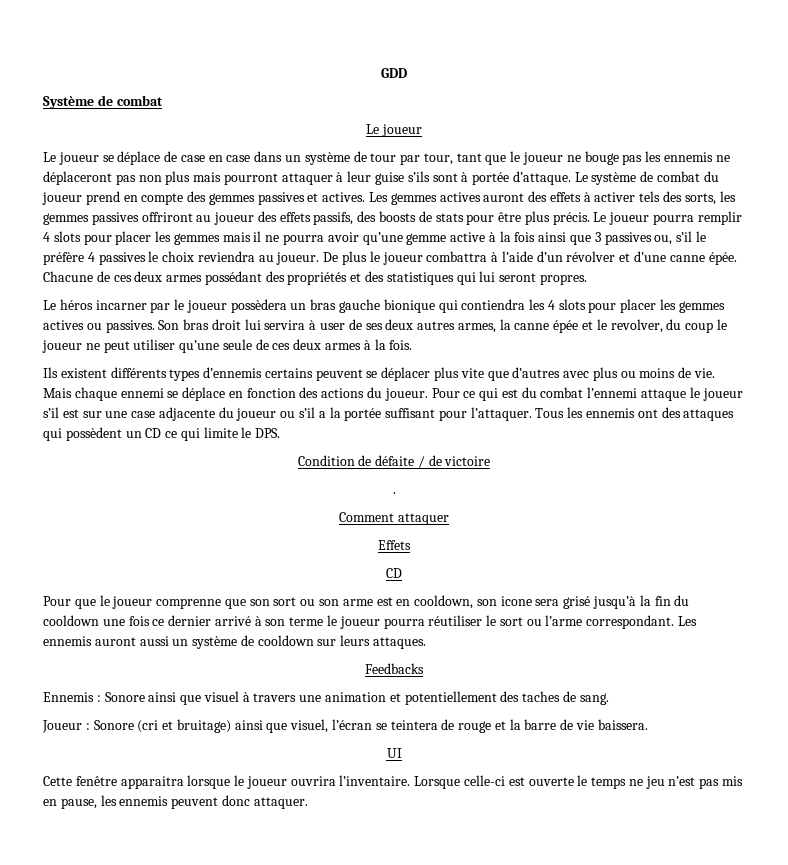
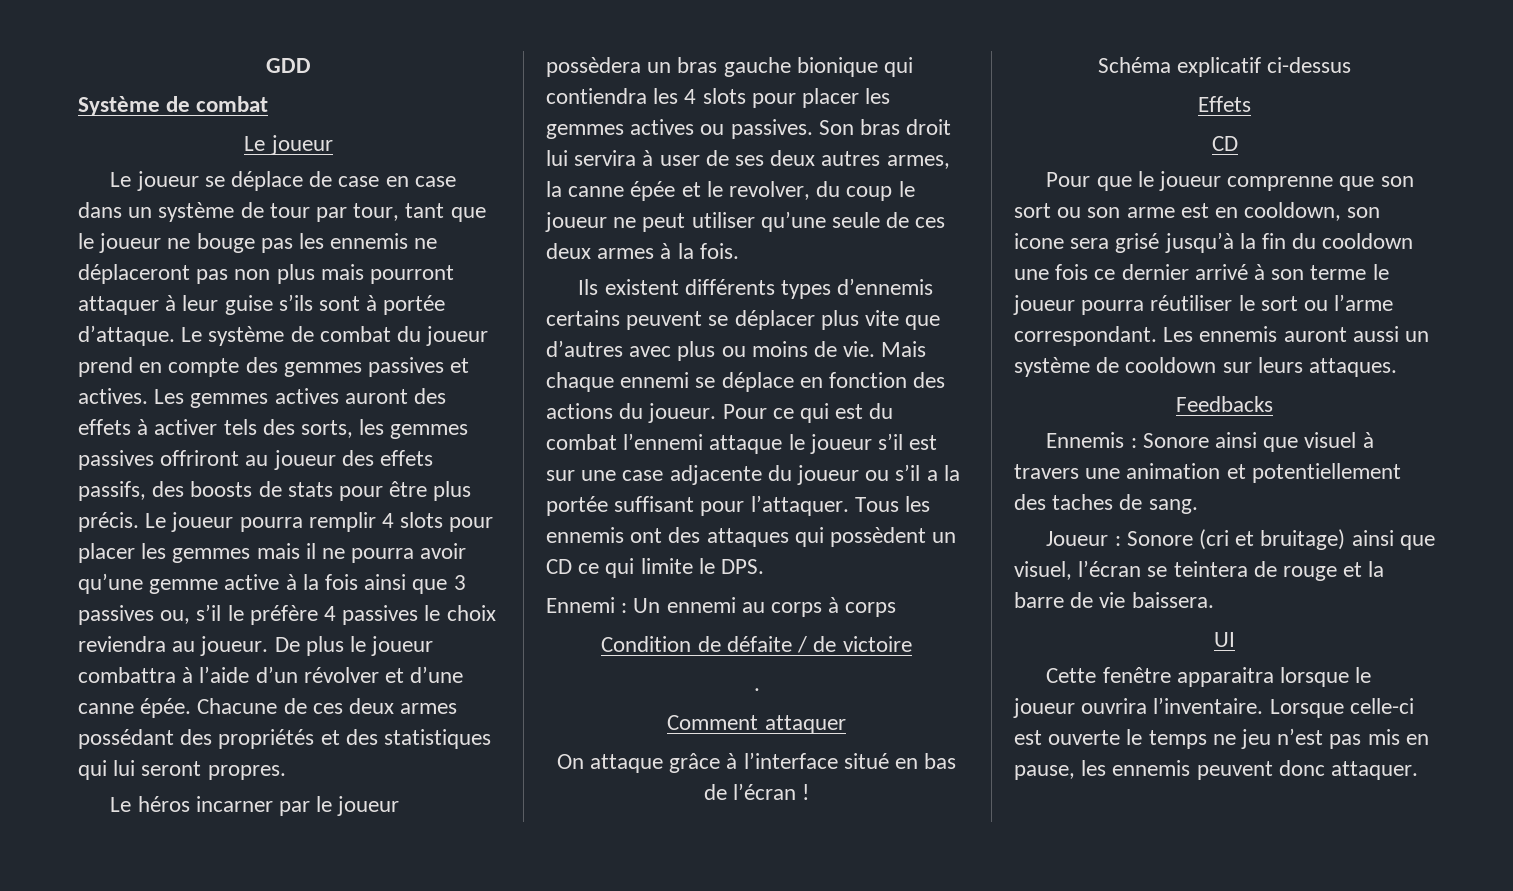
+ Ennemi : Un ennemi au corps à corps
+ On attaque grâce à l’interface situé en bas de l’écran !
+ Schéma explicatif ci-dessus

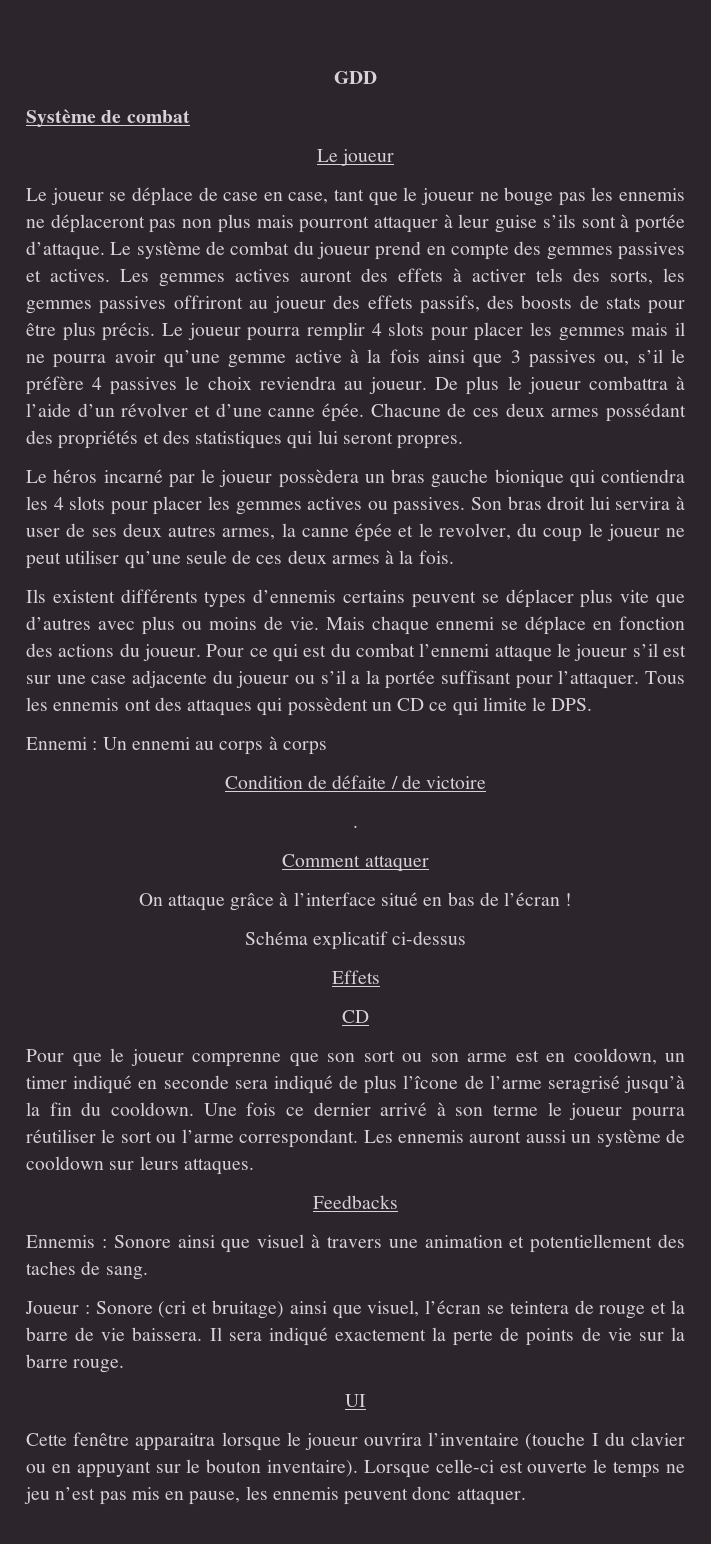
- Le joueur se déplace de case en case dans un système de tour par tour, tant que le joueur ne bouge pas les ennemis ne déplaceront pas non plus mais pourront attaquer à leur guise s’ils sont à portée d’attaque.
+ Le joueur se déplace de case en case, tant que le joueur ne bouge pas les ennemis ne déplaceront pas non plus mais pourront attaquer à leur guise s’ils sont à portée d’attaque.
- Le héros incarner par le joueur possèdera un bras gauche bionique qui contiendra les 4 slots pour placer les gemmes actives ou passives.
+ Le héros incarné par le joueur possèdera un bras gauche bionique qui contiendra les 4 slots pour placer les gemmes actives ou passives.
- Pour que le joueur comprenne que son sort ou son arme est en cooldown, son icone sera grisé jusqu’à la fin du cooldown une fois ce dernier arrivé à son terme le joueur pourra réutiliser le sort ou l’arme correspondant.
+ Pour que le joueur comprenne que son sort ou son arme est en cooldown, un timer indiqué en seconde sera indiqué de plus l’îcone de l’arme seragrisé jusqu’à la fin du cooldown. Une fois ce dernier arrivé à son terme le joueur pourra réutiliser le sort ou l’arme correspondant.
+ Il sera indiqué exactement la perte de points de vie sur la barre rouge.
- Cette fenêtre apparaitra lorsque le joueur ouvrira l’inventaire.
+ Cette fenêtre apparaitra lorsque le joueur ouvrira l’inventaire (touche I du clavier ou en appuyant sur le bouton inventaire).

